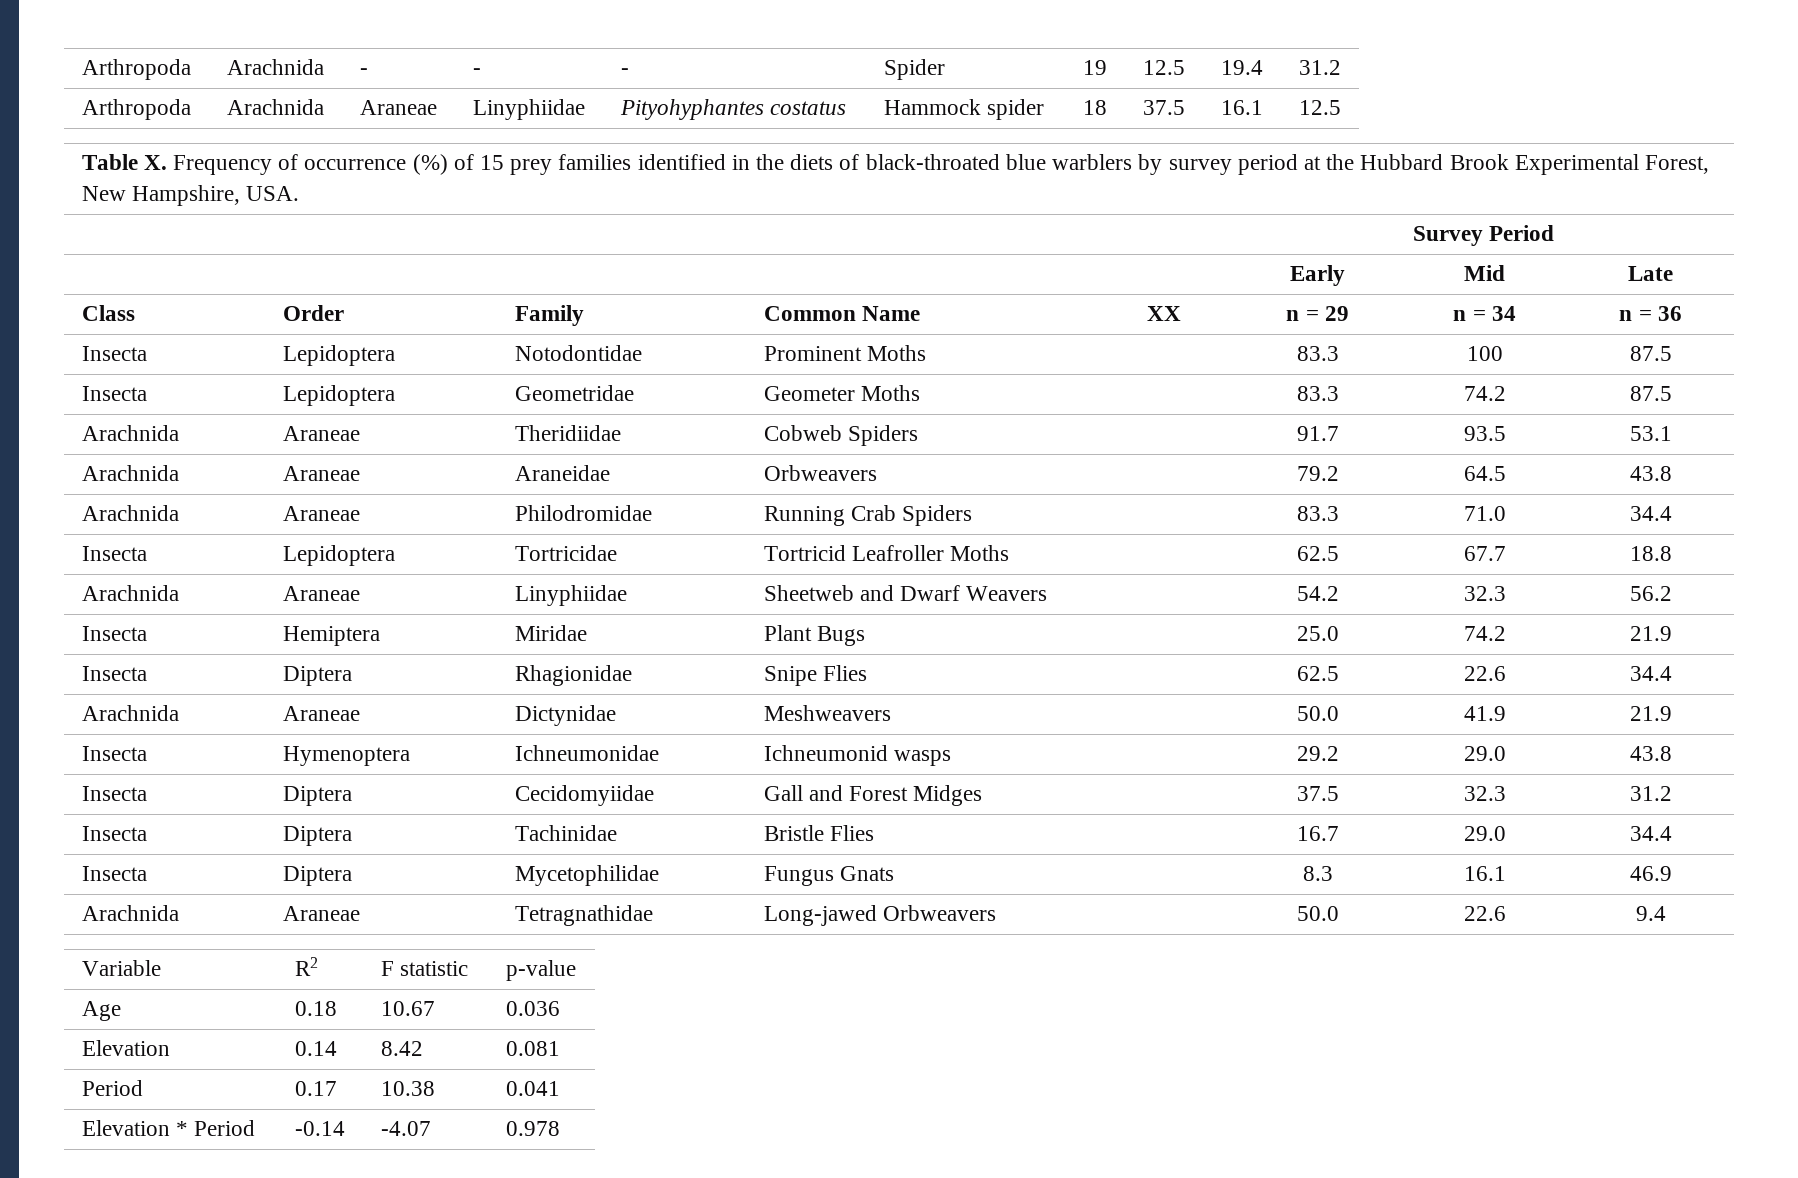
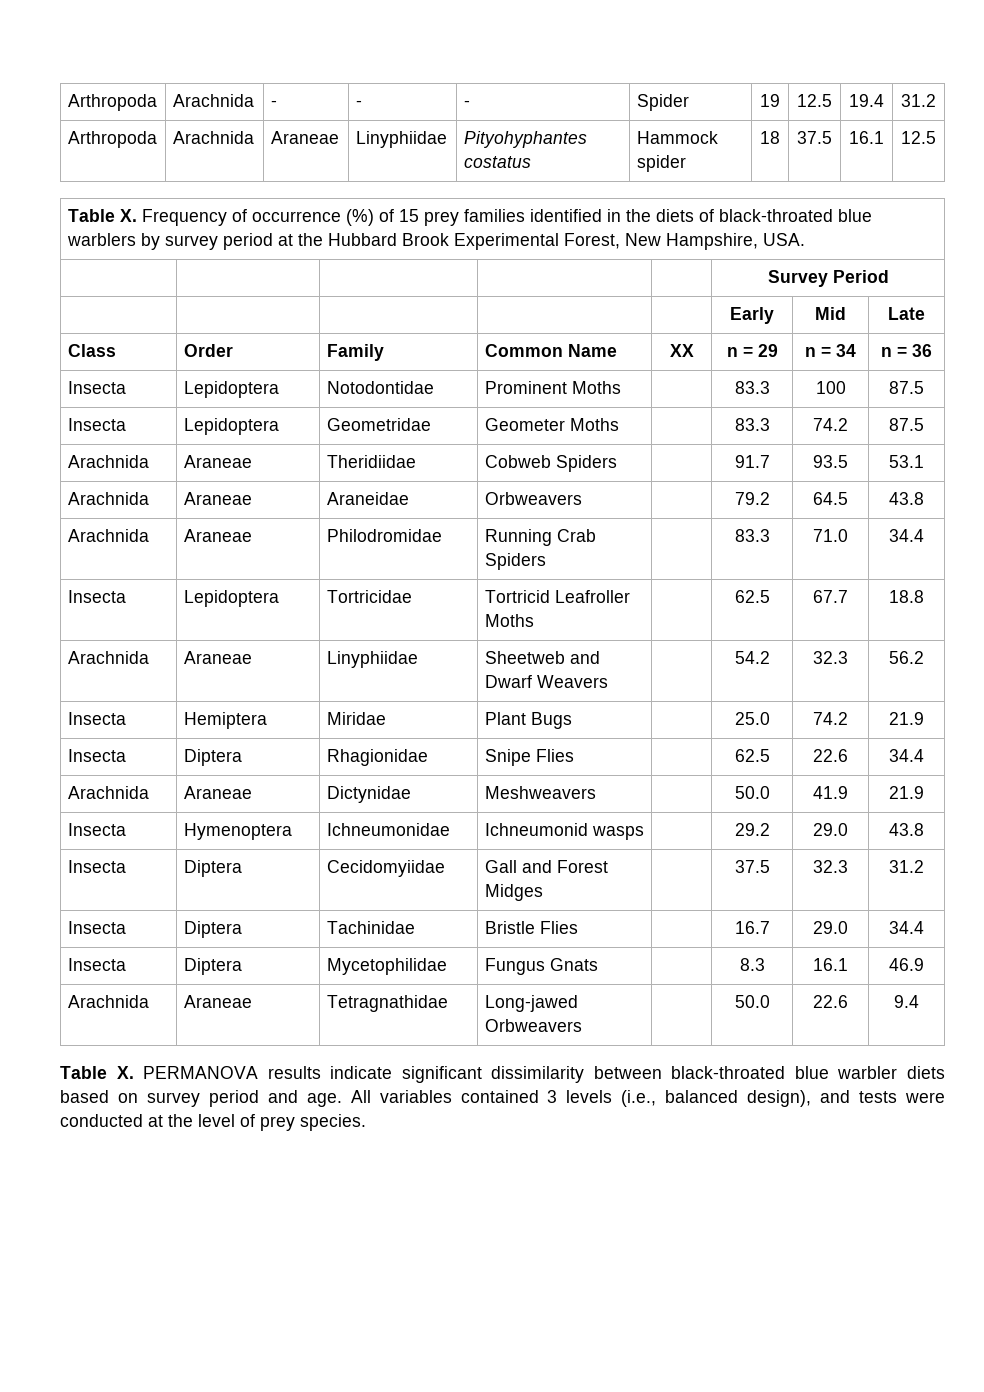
- Variable | R2 | F statistic | p-value
- Age | 0.18 | 10.67 | 0.036
- Elevation | 0.14 | 8.42 | 0.081
- Period | 0.17 | 10.38 | 0.041
- Elevation * Period | -0.14 | -4.07 | 0.978
+ Table X. PERMANOVA results indicate significant dissimilarity between black-throated blue warbler diets based on survey period and age. All variables contained 3 levels (i.e., balanced design), and tests were conducted at the level of prey species.

